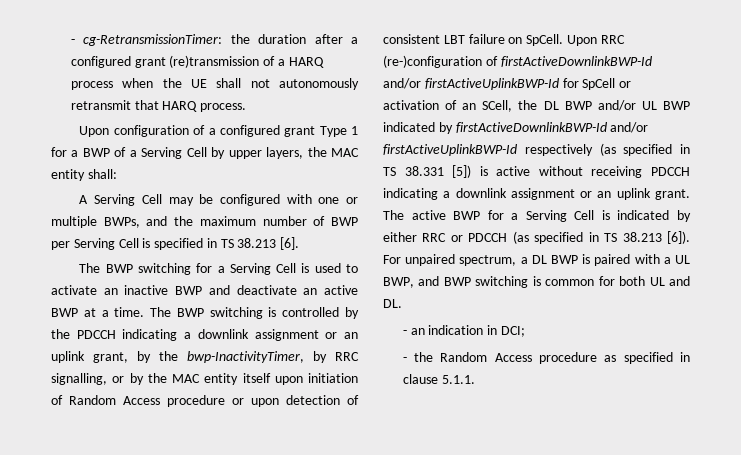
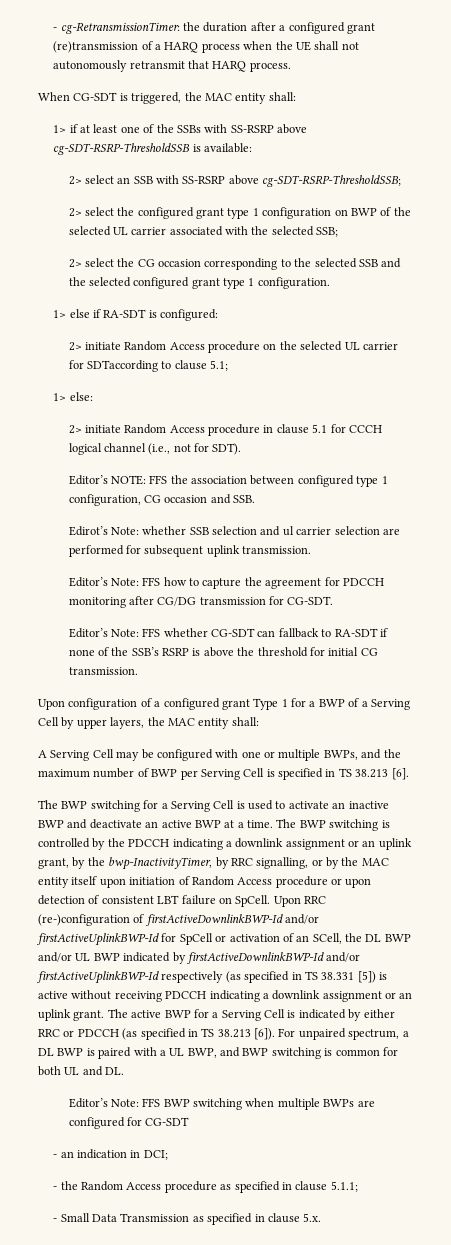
+ When CG-SDT is triggered, the MAC entity shall:
+ 1> if at least one of the SSBs with SS-RSRP above cg-SDT-RSRP-ThresholdSSB is available:
+ 2> select an SSB with SS-RSRP above cg-SDT-RSRP-ThresholdSSB;
+ 2> select the configured grant type 1 configuration on BWP of the selected UL carrier associated with the selected SSB;
+ 2> select the CG occasion corresponding to the selected SSB and the selected configured grant type 1 configuration.
+ 1> else if RA-SDT is configured:
+ 2> initiate Random Access procedure on the selected UL carrier for SDTaccording to clause 5.1;
+ 1> else:
+ 2> initiate Random Access procedure in clause 5.1 for CCCH logical channel (i.e., not for SDT).
+ Editor’s NOTE: FFS the association between configured type 1 configuration, CG occasion and SSB.
+ Edirot’s Note: whether SSB selection and ul carrier selection are performed for subsequent uplink transmission.
+ Editor’s Note: FFS how to capture the agreement for PDCCH monitoring after CG/DG transmission for CG-SDT.
+ Editor’s Note: FFS whether CG-SDT can fallback to RA-SDT if none of the SSB’s RSRP is above the threshold for initial CG transmission.
+ Editor’s Note: FFS BWP switching when multiple BWPs are configured for CG-SDT
- - the Random Access procedure as specified in clause 5.1.1.
+ - the Random Access procedure as specified in clause 5.1.1;
+ - Small Data Transmission as specified in clause 5.x.

